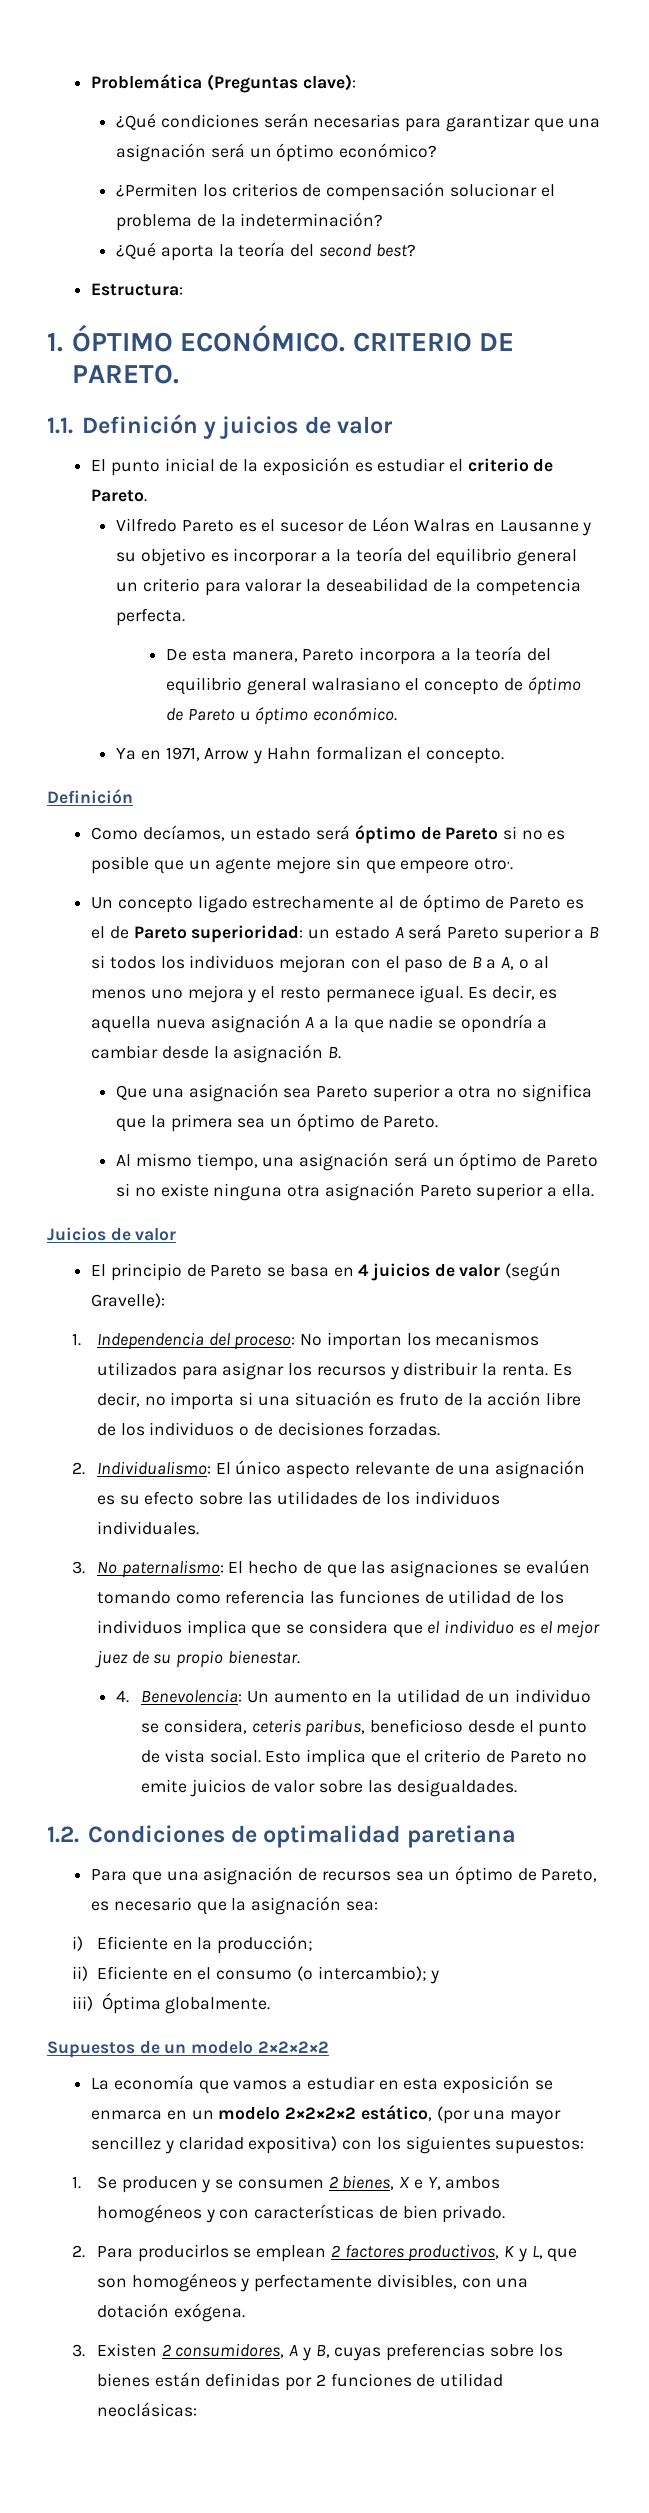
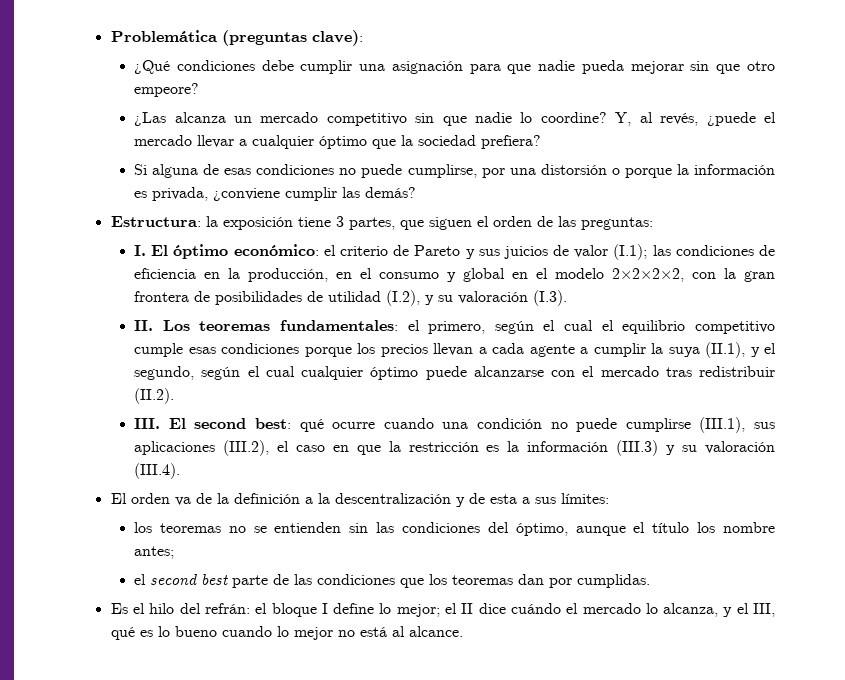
- Problemática (Preguntas clave):
+ Problemática (preguntas clave):
- ¿Qué condiciones serán necesarias para garantizar que una asignación será un óptimo económico?
- ¿Permiten los criterios de compensación solucionar el problema de la indeterminación?
- ¿Qué aporta la teoría del second best?
- Estructura:
- 1. ÓPTIMO ECONÓMICO. CRITERIO DE PARETO.
- 1.1. Definición y juicios de valor
- El punto inicial de la exposición es estudiar el criterio de Pareto.
- Vilfredo Pareto es el sucesor de Léon Walras en Lausanne y su objetivo es incorporar a la teoría del equilibrio general un criterio para valorar la deseabilidad de la competencia perfecta.
- De esta manera, Pareto incorpora a la teoría del equilibrio general walrasiano el concepto de óptimo de Pareto u óptimo económico.
- Ya en 1971, Arrow y Hahn formalizan el concepto.
- Definición
- Como decíamos, un estado será óptimo de Pareto si no es posible que un agente mejore sin que empeore otro,.
- Un concepto ligado estrechamente al de óptimo de Pareto es el de Pareto superioridad: un estado A será Pareto superior a B si todos los individuos mejoran con el paso de B a A, o al menos uno mejora y el resto permanece igual. Es decir, es aquella nueva asignación A a la que nadie se opondría a cambiar desde la asignación B.
- Que una asignación sea Pareto superior a otra no significa que la primera sea un óptimo de Pareto.
- Al mismo tiempo, una asignación será un óptimo de Pareto si no existe ninguna otra asignación Pareto superior a ella.
- Juicios de valor
- El principio de Pareto se basa en 4 juicios de valor (según Gravelle):
- 1. Independencia del proceso: No importan los mecanismos utilizados para asignar los recursos y distribuir la renta. Es decir, no importa si una situación es fruto de la acción libre de los individuos o de decisiones forzadas.
- 2. Individualismo: El único aspecto relevante de una asignación es su efecto sobre las utilidades de los individuos individuales.
- 3. No paternalismo: El hecho de que las asignaciones se evalúen tomando como referencia las funciones de utilidad de los individuos implica que se considera que el individuo es el mejor juez de su propio bienestar.
- 4. Benevolencia: Un aumento en la utilidad de un individuo se considera, ceteris paribus, beneficioso desde el punto de vista social. Esto implica que el criterio de Pareto no emite juicios de valor sobre las desigualdades.
- 1.2. Condiciones de optimalidad paretiana
- Para que una asignación de recursos sea un óptimo de Pareto, es necesario que la asignación sea:
- i) Eficiente en la producción;
- ii) Eficiente en el consumo (o intercambio); y
- iii) Óptima globalmente.
- Supuestos de un modelo 2×2×2×2
- La economía que vamos a estudiar en esta exposición se enmarca en un modelo 2×2×2×2 estático, (por una mayor sencillez y claridad expositiva) con los siguientes supuestos:
- 1. Se producen y se consumen 2 bienes, X e Y, ambos homogéneos y con características de bien privado.
- 2. Para producirlos se emplean 2 factores productivos, K y L, que son homogéneos y perfectamente divisibles, con una dotación exógena.
- 3. Existen 2 consumidores, A y B, cuyas preferencias sobre los bienes están definidas por 2 funciones de utilidad neoclásicas:
+ ¿Qué condiciones debe cumplir una asignación para que nadie pueda mejorar sin que otro empeore?
+ ¿Las alcanza un mercado competitivo sin que nadie lo coordine? Y, al revés, ¿puede el mercado llevar a cualquier óptimo que la sociedad prefiera?
+ Si alguna de esas condiciones no puede cumplirse, por una distorsión o porque la información es privada, ¿conviene cumplir las demás?
+ Estructura: la exposición tiene 3 partes, que siguen el orden de las preguntas:
+ I. El óptimo económico: el criterio de Pareto y sus juicios de valor (I.1); las condiciones de eficiencia en la producción, en el consumo y global en el modelo 2×2×2×2, con la gran frontera de posibilidades de utilidad (I.2), y su valoración (I.3).
+ II. Los teoremas fundamentales: el primero, según el cual el equilibrio competitivo cumple esas condiciones porque los precios llevan a cada agente a cumplir la suya (II.1), y el segundo, según el cual cualquier óptimo puede alcanzarse con el mercado tras redistribuir (II.2).
+ III. El second best: qué ocurre cuando una condición no puede cumplirse (III.1), sus aplicaciones (III.2), el caso en que la restricción es la información (III.3) y su valoración (III.4).
+ El orden va de la definición a la descentralización y de esta a sus límites:
+ los teoremas no se entienden sin las condiciones del óptimo, aunque el título los nombre antes;
+ el second best parte de las condiciones que los teoremas dan por cumplidas.
+ Es el hilo del refrán: el bloque I define lo mejor; el II dice cuándo el mercado lo alcanza, y el III, qué es lo bueno cuando lo mejor no está al alcance.

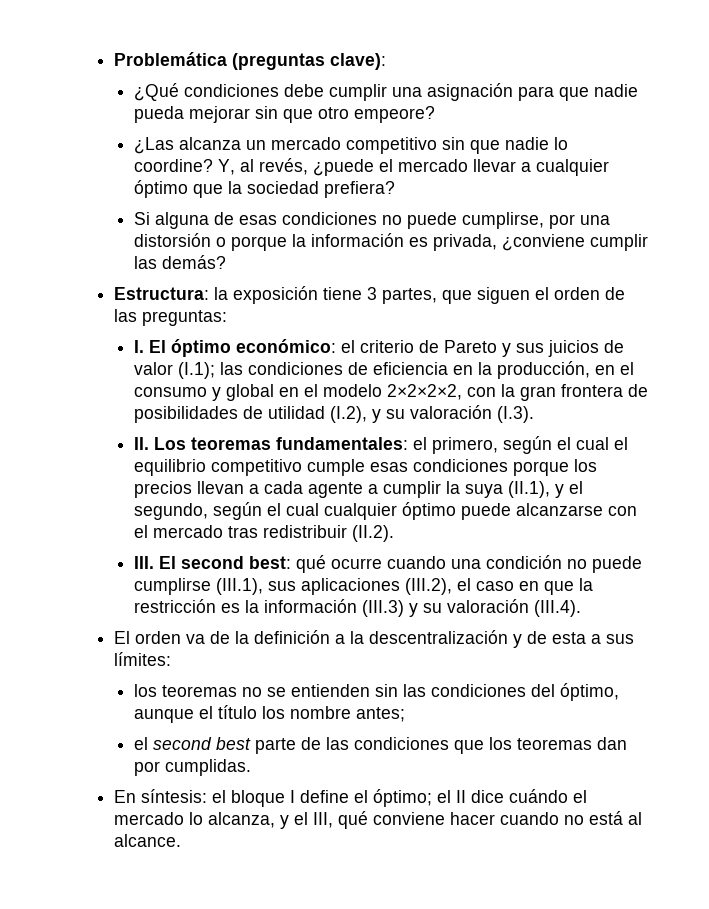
- Es el hilo del refrán: el bloque I define lo mejor; el II dice cuándo el mercado lo alcanza, y el III, qué es lo bueno cuando lo mejor no está al alcance.
+ En síntesis: el bloque I define el óptimo; el II dice cuándo el mercado lo alcanza, y el III, qué conviene hacer cuando no está al alcance.

